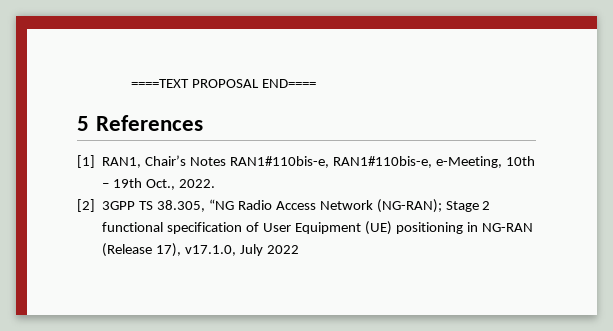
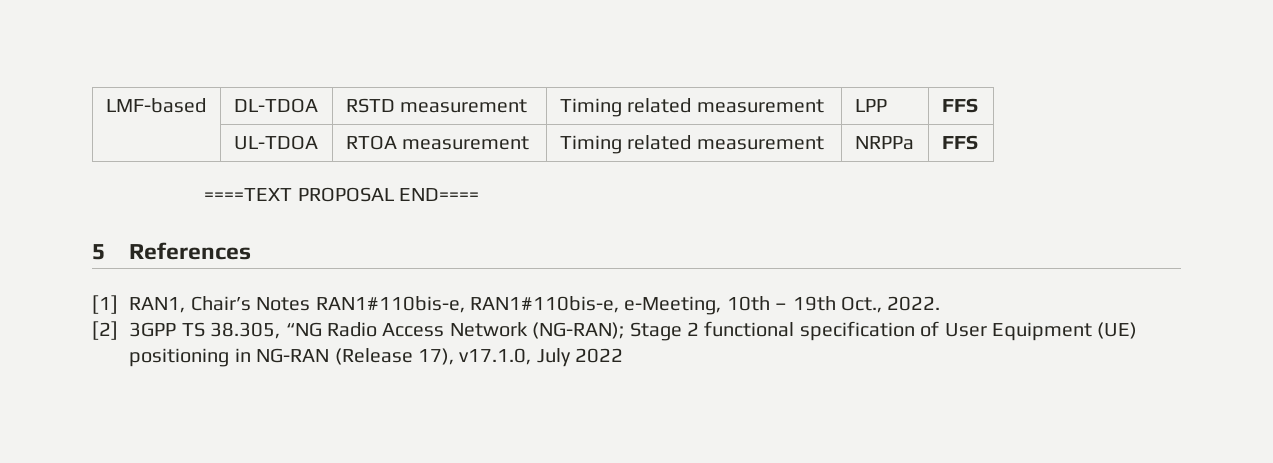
+ LMF-based | DL-TDOA | RSTD measurement | Timing related measurement | LPP | FFS
+ | UL-TDOA | RTOA measurement | Timing related measurement | NRPPa | FFS

